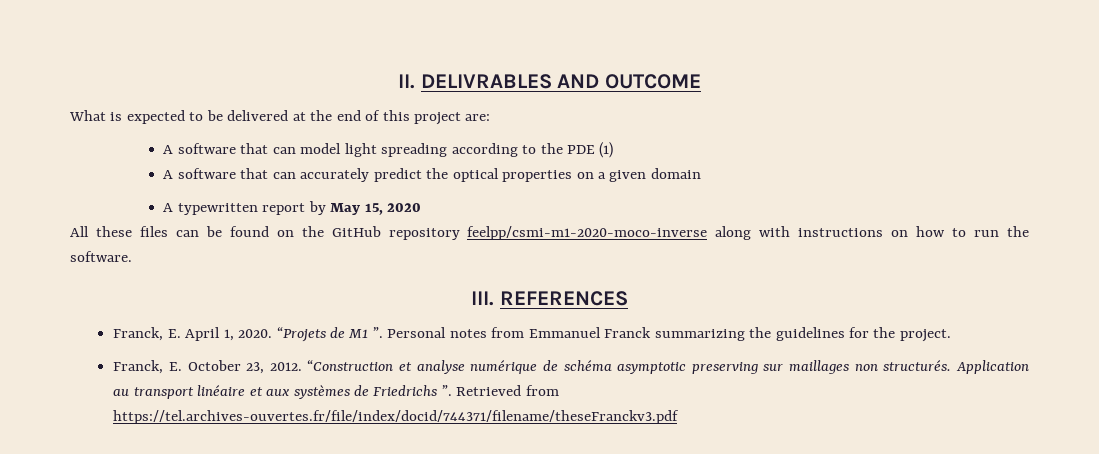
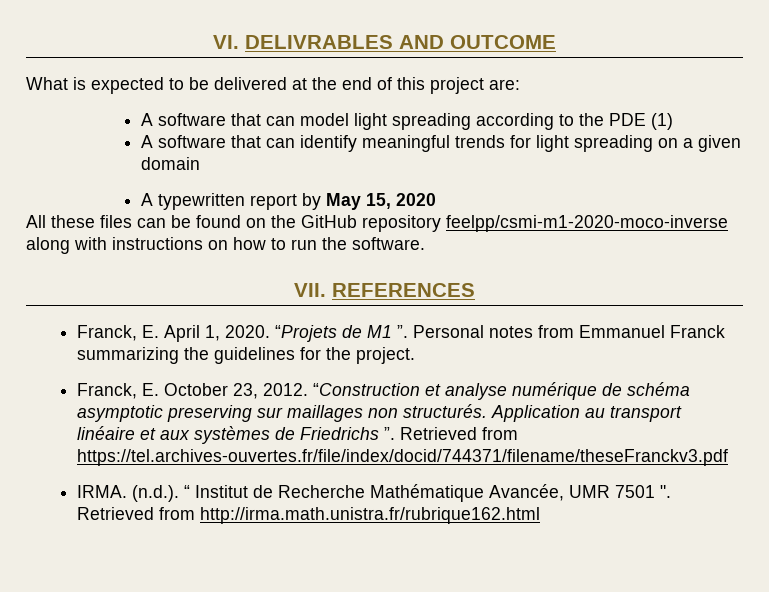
- II. DELIVRABLES AND OUTCOME
+ VI. DELIVRABLES AND OUTCOME
- A software that can accurately predict the optical properties on a given domain
+ A software that can identify meaningful trends for light spreading on a given domain
- III. REFERENCES
+ VII. REFERENCES
+ IRMA. (n.d.). “ Institut de Recherche Mathématique Avancée, UMR 7501 ". Retrieved from http://irma.math.unistra.fr/rubrique162.html

